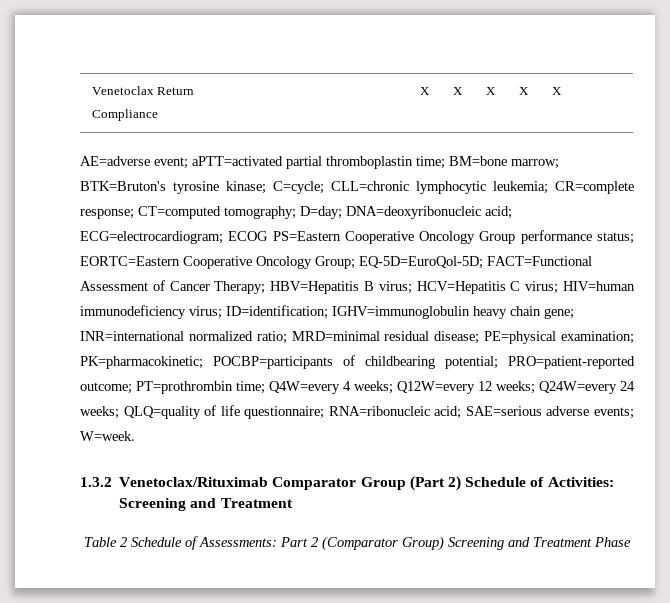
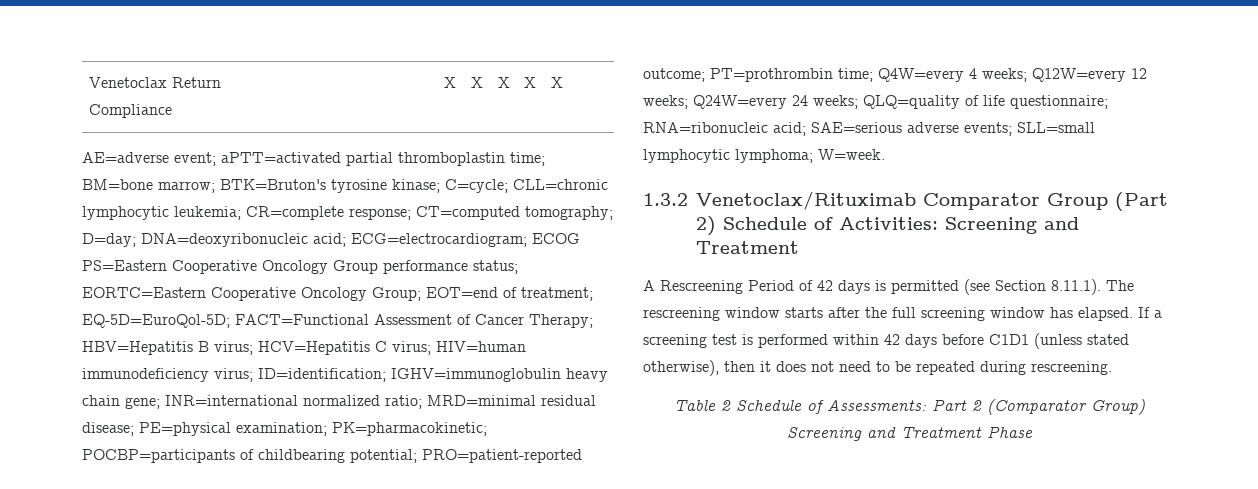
+ EOT=end of treatment;
+ SLL=small lymphocytic lymphoma;
+ A Rescreening Period of 42 days is permitted (see Section 8.11.1). The rescreening window starts after the full screening window has elapsed. If a screening test is performed within 42 days before C1D1 (unless stated otherwise), then it does not need to be repeated during rescreening.

